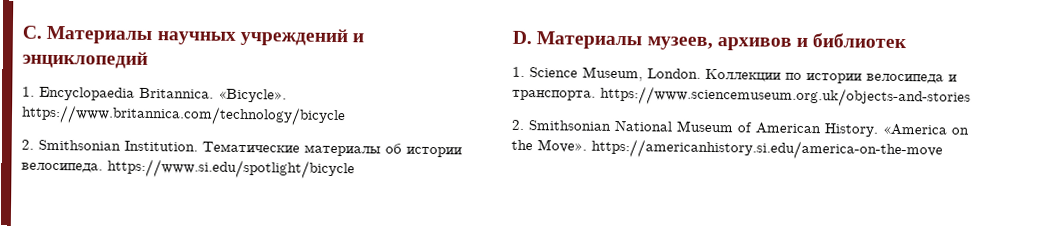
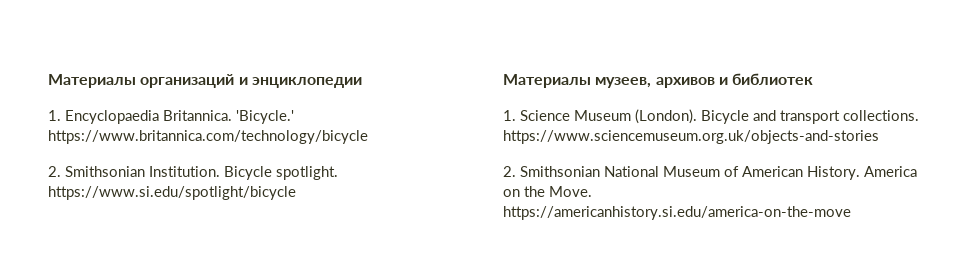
- C. Материалы научных учреждений и энциклопедий
+ Материалы организаций и энциклопедии
- «Bicycle». https://www.britannica.com/technology/bicycle
+ 'Bicycle.' https://www.britannica.com/technology/bicycle
- Тематические материалы об истории велосипеда. https://www.si.edu/spotlight/bicycle
+ Bicycle spotlight. https://www.si.edu/spotlight/bicycle
- D. Материалы музеев, архивов и библиотек
+ Материалы музеев, архивов и библиотек
- 1. Science Museum, London. Коллекции по истории велосипеда и транспорта. https://www.sciencemuseum.org.uk/objects-and-stories
+ 1. Science Museum (London). Bicycle and transport collections. https://www.sciencemuseum.org.uk/objects-and-stories
- «America on the Move». https://americanhistory.si.edu/america-on-the-move
+ America on the Move. https://americanhistory.si.edu/america-on-the-move

